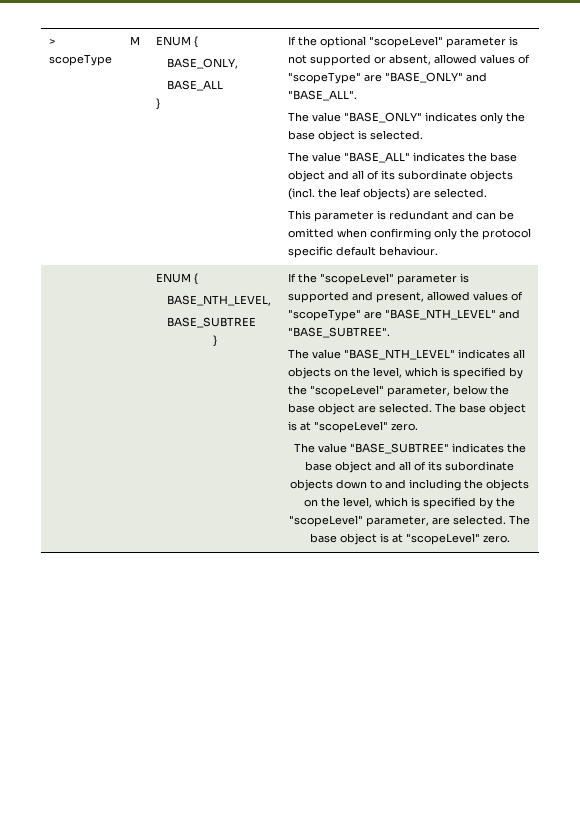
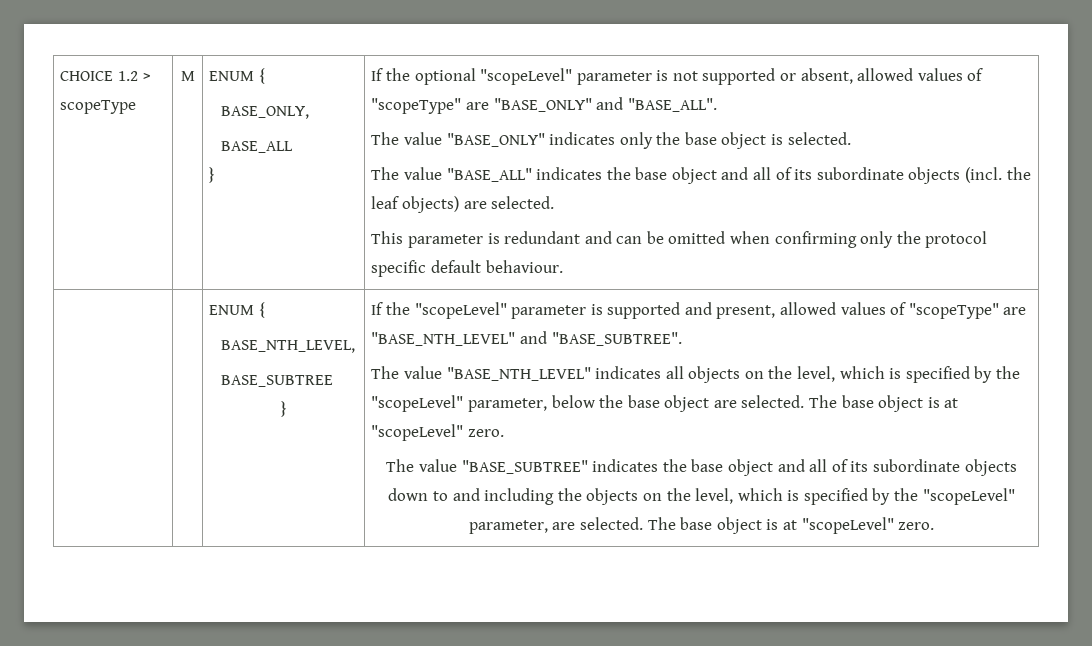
- > scopeType
+ CHOICE 1.2 > scopeType

